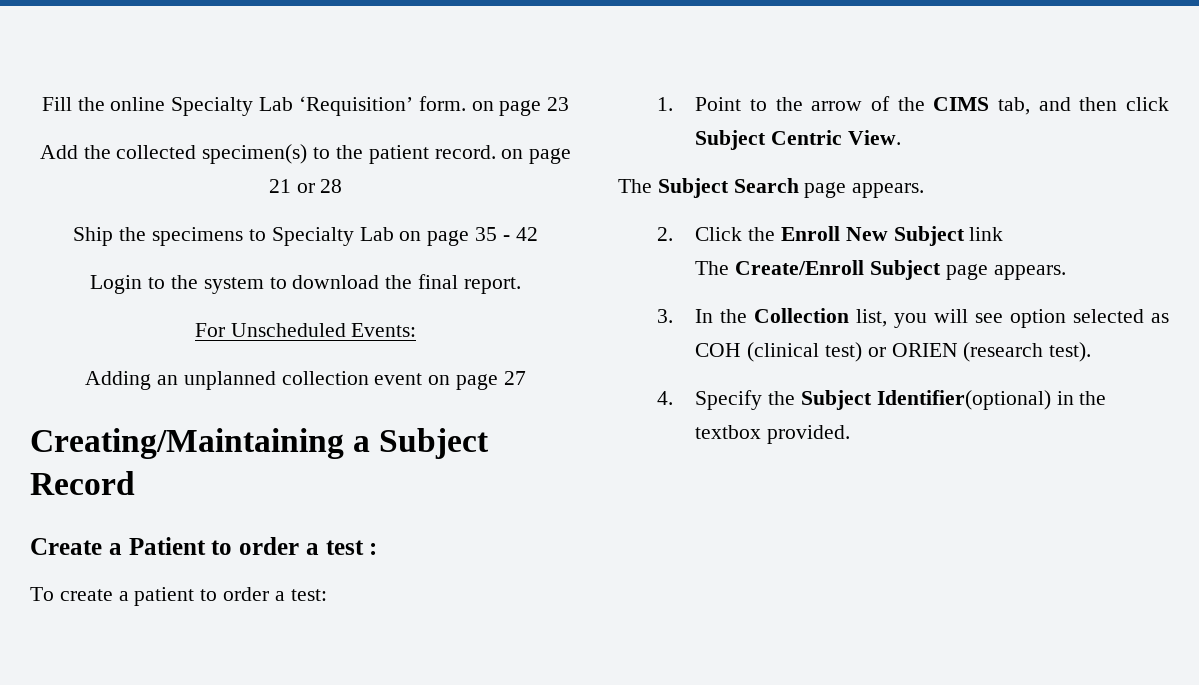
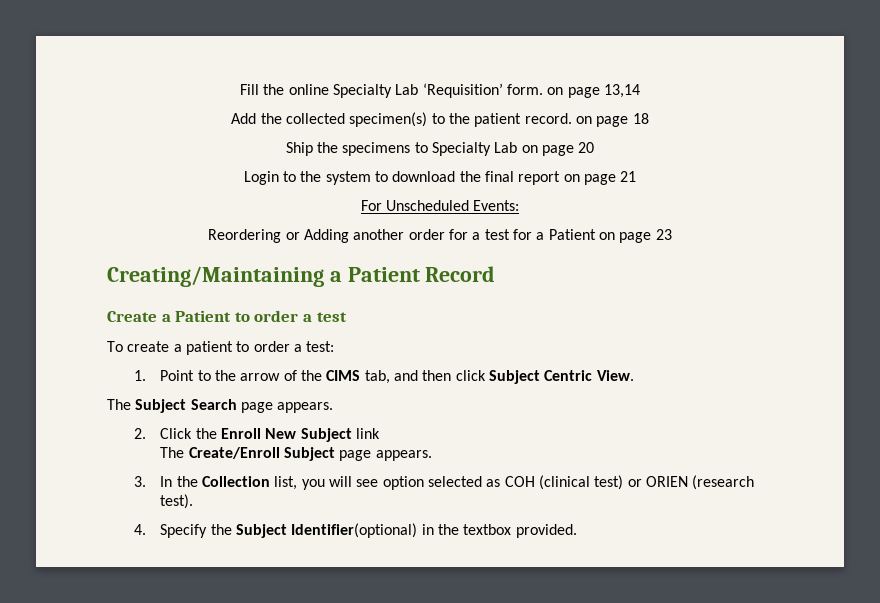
- Fill the online Specialty Lab ‘Requisition’ form. on page 23
+ Fill the online Specialty Lab ‘Requisition’ form. on page 13,14
- Add the collected specimen(s) to the patient record. on page 21 or 28
+ Add the collected specimen(s) to the patient record. on page 18
- Ship the specimens to Specialty Lab on page 35 - 42
+ Ship the specimens to Specialty Lab on page 20
- Login to the system to download the final report.
+ Login to the system to download the final report on page 21
- Adding an unplanned collection event on page 27
+ Reordering or Adding another order for a test for a Patient on page 23
- Creating/Maintaining a Subject Record
+ Creating/Maintaining a Patient Record
- Create a Patient to order a test :
+ Create a Patient to order a test

